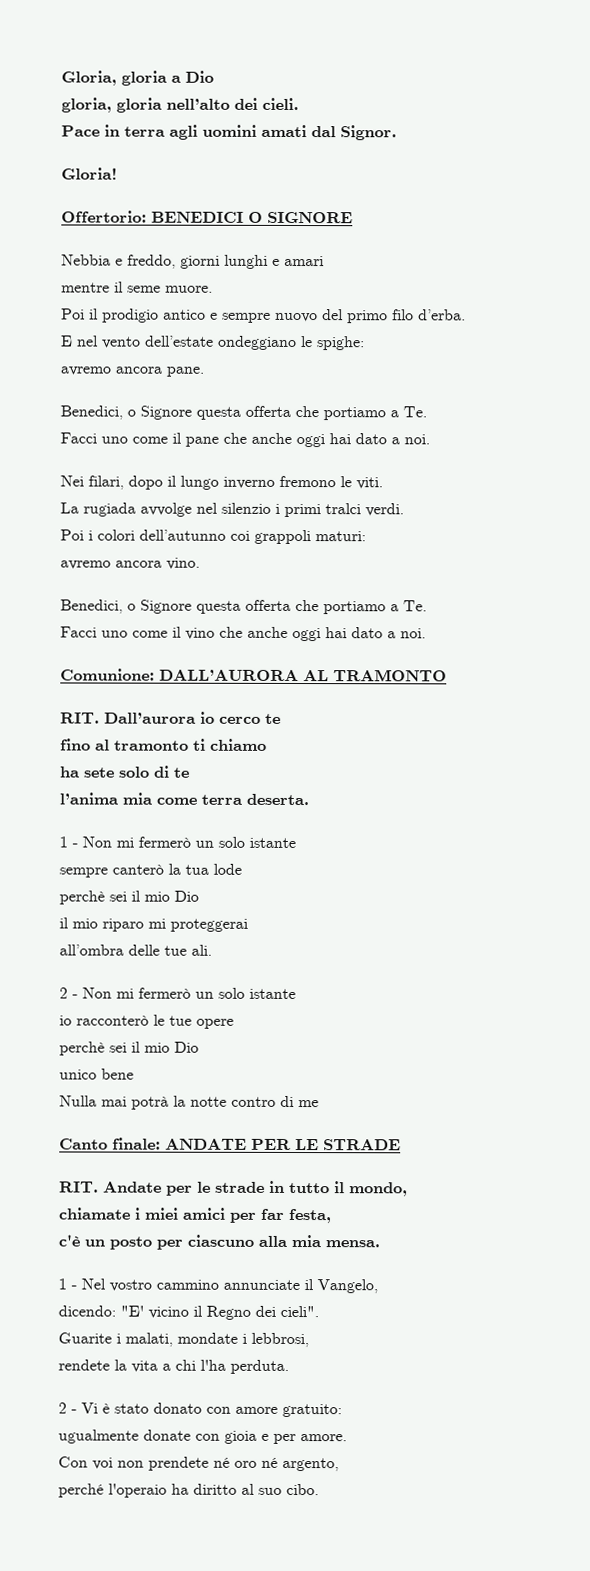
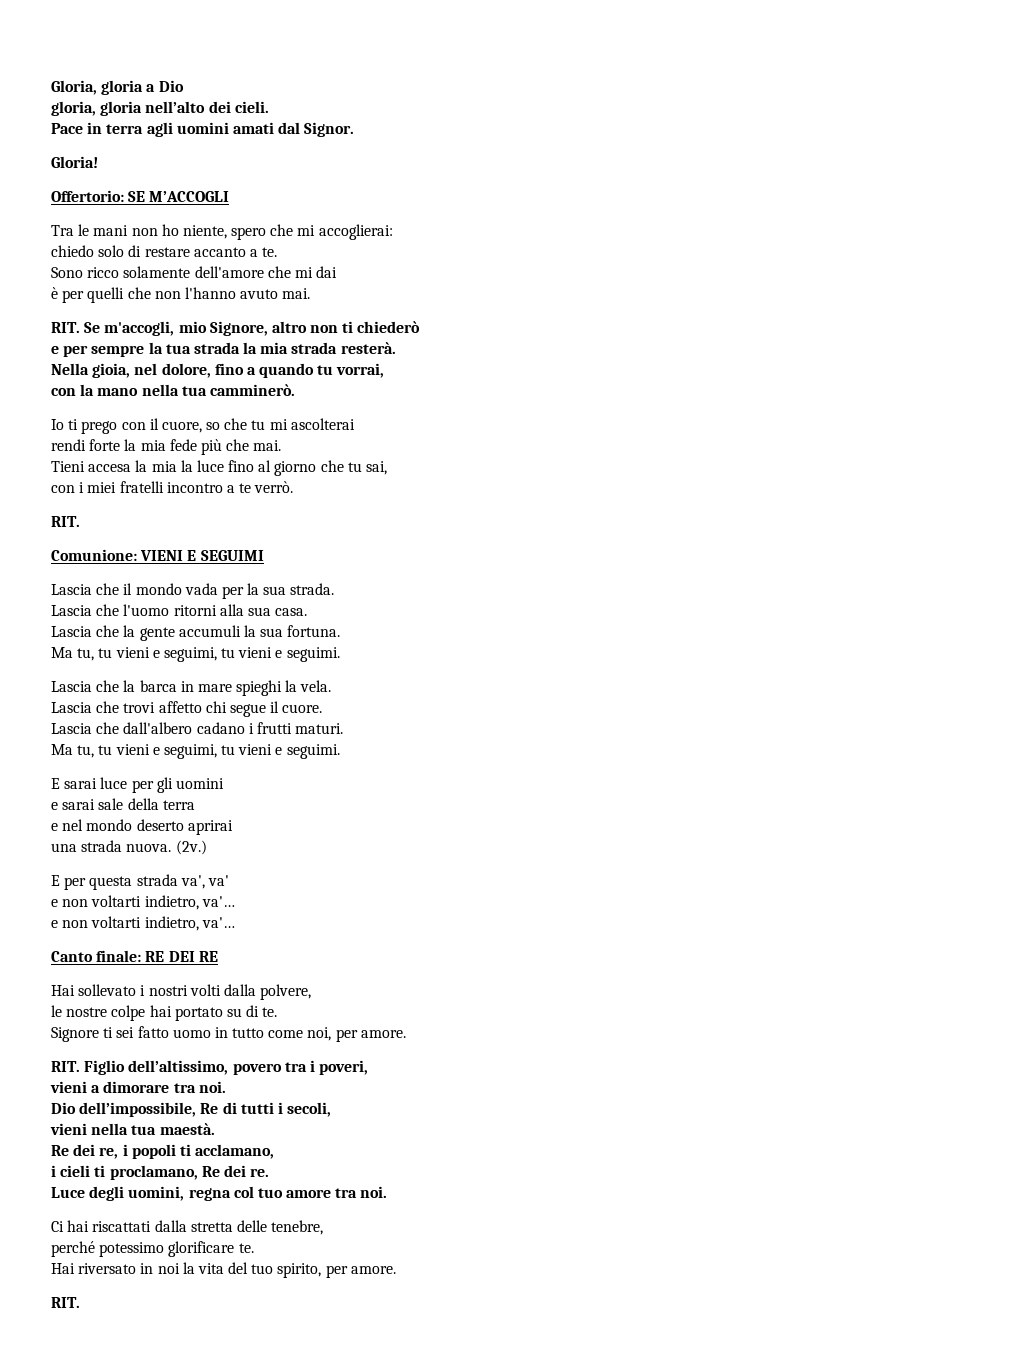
- Offertorio: BENEDICI O SIGNORE
- Nebbia e freddo, giorni lunghi e amari
- mentre il seme muore.
- Poi il prodigio antico e sempre nuovo del primo filo d’erba.
- E nel vento dell’estate ondeggiano le spighe:
- avremo ancora pane.
- Benedici, o Signore questa offerta che portiamo a Te.
- Facci uno come il pane che anche oggi hai dato a noi.
- Nei filari, dopo il lungo inverno fremono le viti.
- La rugiada avvolge nel silenzio i primi tralci verdi.
- Poi i colori dell’autunno coi grappoli maturi:
- avremo ancora vino.
- Benedici, o Signore questa offerta che portiamo a Te.
- Facci uno come il vino che anche oggi hai dato a noi.
- Comunione: DALL’AURORA AL TRAMONTO
- RIT. Dall’aurora io cerco te
- fino al tramonto ti chiamo
- ha sete solo di te
- l’anima mia come terra deserta.
- 1 - Non mi fermerò un solo istante
- sempre canterò la tua lode
- perchè sei il mio Dio
- il mio riparo mi proteggerai
- all’ombra delle tue ali.
- 2 - Non mi fermerò un solo istante
- io racconterò le tue opere
- perchè sei il mio Dio
- unico bene
- Nulla mai potrà la notte contro di me
- Canto finale: ANDATE PER LE STRADE
- RIT. Andate per le strade in tutto il mondo,
- chiamate i miei amici per far festa,
- c'è un posto per ciascuno alla mia mensa.
- 1 - Nel vostro cammino annunciate il Vangelo,
- dicendo: "E' vicino il Regno dei cieli".
- Guarite i malati, mondate i lebbrosi,
- rendete la vita a chi l'ha perduta.
- 2 - Vi è stato donato con amore gratuito:
- ugualmente donate con gioia e per amore.
- Con voi non prendete né oro né argento,
- perché l'operaio ha diritto al suo cibo.
+ Offertorio: SE M’ACCOGLI
+ Tra le mani non ho niente, spero che mi accoglierai:
+ chiedo solo di restare accanto a te.
+ Sono ricco solamente dell'amore che mi dai
+ è per quelli che non l'hanno avuto mai.
+ RIT. Se m'accogli, mio Signore, altro non ti chiederò
+ e per sempre la tua strada la mia strada resterà.
+ Nella gioia, nel dolore, fino a quando tu vorrai,
+ con la mano nella tua camminerò.
+ Io ti prego con il cuore, so che tu mi ascolterai
+ rendi forte la mia fede più che mai.
+ Tieni accesa la mia la luce fino al giorno che tu sai,
+ con i miei fratelli incontro a te verrò.
+ RIT.
+ Comunione: VIENI E SEGUIMI
+ Lascia che il mondo vada per la sua strada.
+ Lascia che l'uomo ritorni alla sua casa.
+ Lascia che la gente accumuli la sua fortuna.
+ Ma tu, tu vieni e seguimi, tu vieni e seguimi.
+ Lascia che la barca in mare spieghi la vela.
+ Lascia che trovi affetto chi segue il cuore.
+ Lascia che dall'albero cadano i frutti maturi.
+ Ma tu, tu vieni e seguimi, tu vieni e seguimi.
+ E sarai luce per gli uomini
+ e sarai sale della terra
+ e nel mondo deserto aprirai
+ una strada nuova. (2v.)
+ E per questa strada va', va'
+ e non voltarti indietro, va'…
+ e non voltarti indietro, va'…
+ Canto finale: RE DEI RE
+ Hai sollevato i nostri volti dalla polvere,
+ le nostre colpe hai portato su di te.
+ Signore ti sei fatto uomo in tutto come noi, per amore.
+ RIT. Figlio dell’altissimo, povero tra i poveri,
+ vieni a dimorare tra noi.
+ Dio dell’impossibile, Re di tutti i secoli,
+ vieni nella tua maestà.
+ Re dei re, i popoli ti acclamano,
+ i cieli ti proclamano, Re dei re.
+ Luce degli uomini, regna col tuo amore tra noi.
+ Ci hai riscattati dalla stretta delle tenebre,
+ perché potessimo glorificare te.
+ Hai riversato in noi la vita del tuo spirito, per amore.
+ RIT.

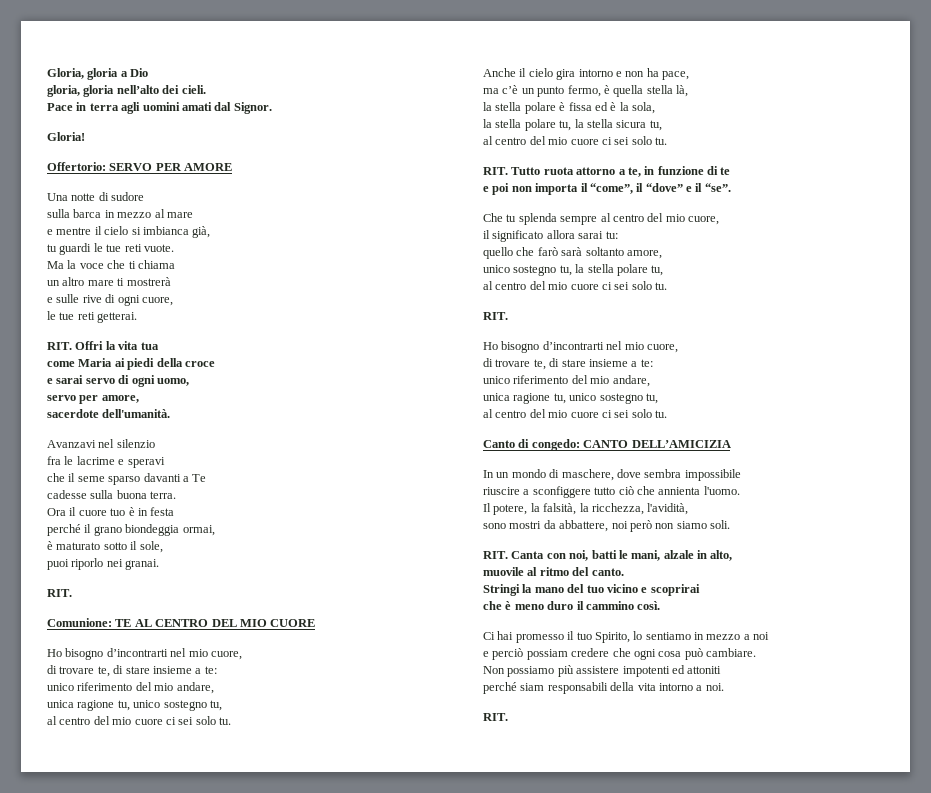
- Offertorio: SE M’ACCOGLI
- Tra le mani non ho niente, spero che mi accoglierai:
- chiedo solo di restare accanto a te.
- Sono ricco solamente dell'amore che mi dai
- è per quelli che non l'hanno avuto mai.
- RIT. Se m'accogli, mio Signore, altro non ti chiederò
- e per sempre la tua strada la mia strada resterà.
- Nella gioia, nel dolore, fino a quando tu vorrai,
- con la mano nella tua camminerò.
- Io ti prego con il cuore, so che tu mi ascolterai
- rendi forte la mia fede più che mai.
- Tieni accesa la mia la luce fino al giorno che tu sai,
- con i miei fratelli incontro a te verrò.
+ Offertorio: SERVO PER AMORE
+ Una notte di sudore
+ sulla barca in mezzo al mare
+ e mentre il cielo si imbianca già,
+ tu guardi le tue reti vuote.
+ Ma la voce che ti chiama
+ un altro mare ti mostrerà
+ e sulle rive di ogni cuore,
+ le tue reti getterai.
+ RIT. Offri la vita tua
+ come Maria ai piedi della croce
+ e sarai servo di ogni uomo,
+ servo per amore,
+ sacerdote dell'umanità.
+ Avanzavi nel silenzio
+ fra le lacrime e speravi
+ che il seme sparso davanti a Te
+ cadesse sulla buona terra.
+ Ora il cuore tuo è in festa
+ perché il grano biondeggia ormai,
+ è maturato sotto il sole,
+ puoi riporlo nei granai.
  RIT.
- Comunione: VIENI E SEGUIMI
- Lascia che il mondo vada per la sua strada.
- Lascia che l'uomo ritorni alla sua casa.
- Lascia che la gente accumuli la sua fortuna.
- Ma tu, tu vieni e seguimi, tu vieni e seguimi.
- Lascia che la barca in mare spieghi la vela.
- Lascia che trovi affetto chi segue il cuore.
- Lascia che dall'albero cadano i frutti maturi.
- Ma tu, tu vieni e seguimi, tu vieni e seguimi.
- E sarai luce per gli uomini
- e sarai sale della terra
- e nel mondo deserto aprirai
- una strada nuova. (2v.)
- E per questa strada va', va'
- e non voltarti indietro, va'…
- e non voltarti indietro, va'…
- Canto finale: RE DEI RE
- Hai sollevato i nostri volti dalla polvere,
- le nostre colpe hai portato su di te.
- Signore ti sei fatto uomo in tutto come noi, per amore.
- RIT. Figlio dell’altissimo, povero tra i poveri,
- vieni a dimorare tra noi.
- Dio dell’impossibile, Re di tutti i secoli,
- vieni nella tua maestà.
- Re dei re, i popoli ti acclamano,
- i cieli ti proclamano, Re dei re.
- Luce degli uomini, regna col tuo amore tra noi.
- Ci hai riscattati dalla stretta delle tenebre,
- perché potessimo glorificare te.
- Hai riversato in noi la vita del tuo spirito, per amore.
+ Comunione: TE AL CENTRO DEL MIO CUORE
+ Ho bisogno d’incontrarti nel mio cuore,
+ di trovare te, di stare insieme a te:
+ unico riferimento del mio andare,
+ unica ragione tu, unico sostegno tu,
+ al centro del mio cuore ci sei solo tu.
+ Anche il cielo gira intorno e non ha pace,
+ ma c’è un punto fermo, è quella stella là,
+ la stella polare è fissa ed è la sola,
+ la stella polare tu, la stella sicura tu,
+ al centro del mio cuore ci sei solo tu.
+ RIT. Tutto ruota attorno a te, in funzione di te
+ e poi non importa il “come”, il “dove” e il “se”.
+ Che tu splenda sempre al centro del mio cuore,
+ il significato allora sarai tu:
+ quello che farò sarà soltanto amore,
+ unico sostegno tu, la stella polare tu,
+ al centro del mio cuore ci sei solo tu.
+ RIT.
+ Ho bisogno d’incontrarti nel mio cuore,
+ di trovare te, di stare insieme a te:
+ unico riferimento del mio andare,
+ unica ragione tu, unico sostegno tu,
+ al centro del mio cuore ci sei solo tu.
+ Canto di congedo: CANTO DELL’AMICIZIA
+ In un mondo di maschere, dove sembra impossibile
+ riuscire a sconfiggere tutto ciò che annienta l'uomo.
+ Il potere, la falsità, la ricchezza, l'avidità,
+ sono mostri da abbattere, noi però non siamo soli.
+ RIT. Canta con noi, batti le mani, alzale in alto,
+ muovile al ritmo del canto.
+ Stringi la mano del tuo vicino e scoprirai
+ che è meno duro il cammino così.
+ Ci hai promesso il tuo Spirito, lo sentiamo in mezzo a noi
+ e perciò possiam credere che ogni cosa può cambiare.
+ Non possiamo più assistere impotenti ed attoniti
+ perché siam responsabili della vita intorno a noi.

